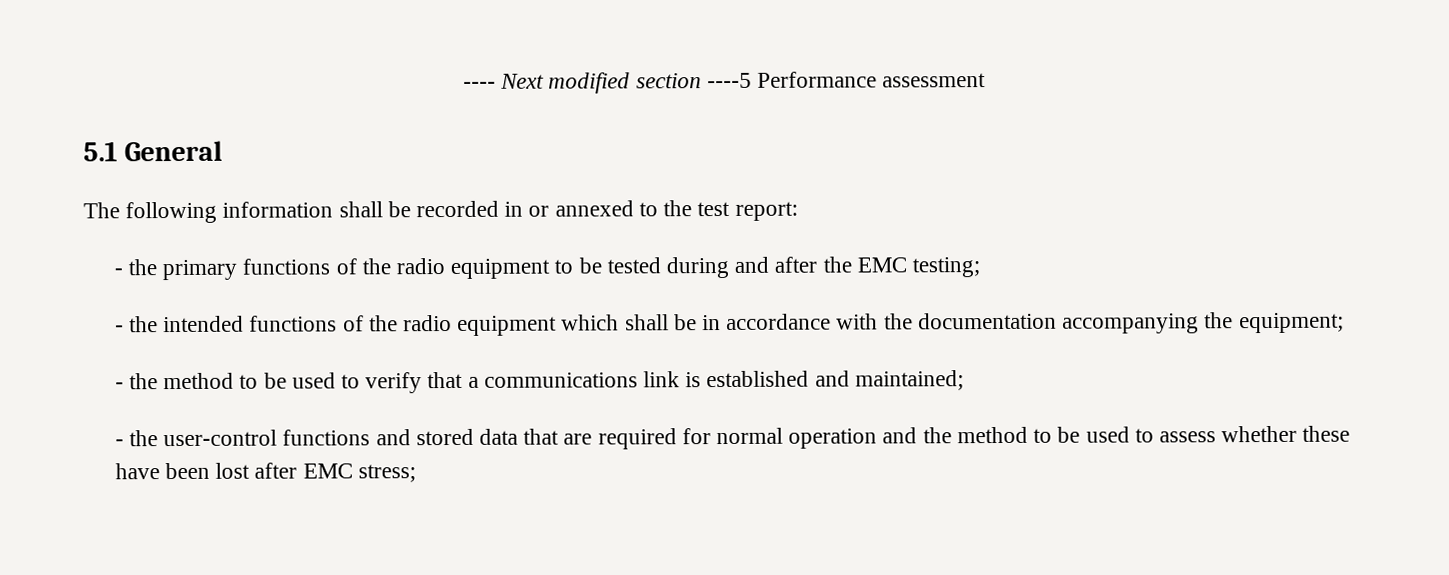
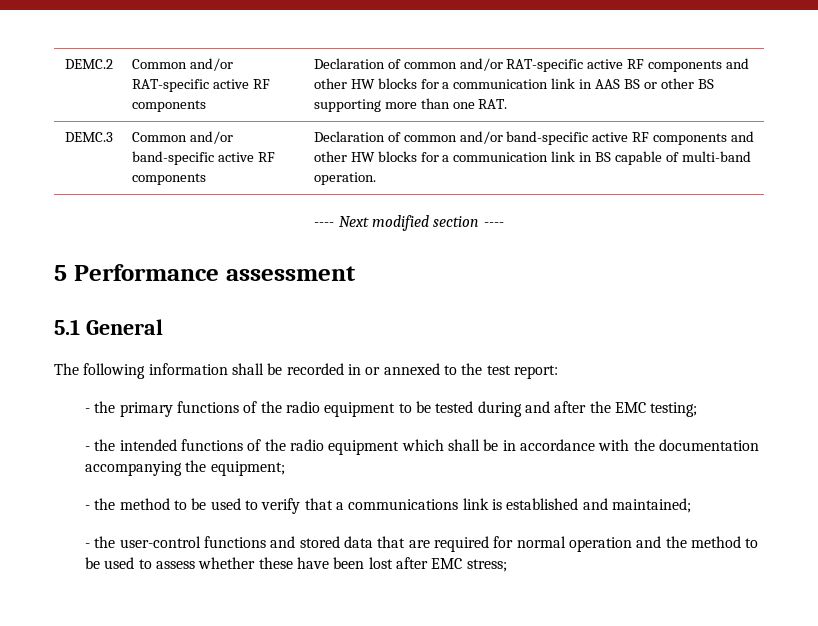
+ DEMC.2 | Common and/or RAT-specific active RF components | Declaration of common and/or RAT-specific active RF components and other HW blocks for a communication link in AAS BS or other BS supporting more than one RAT.
+ DEMC.3 | Common and/or band-specific active RF components | Declaration of common and/or band-specific active RF components and other HW blocks for a communication link in BS capable of multi-band operation.
- ---- Next modified section ----5 Performance assessment
+ ---- Next modified section ----
+ 5 Performance assessment

